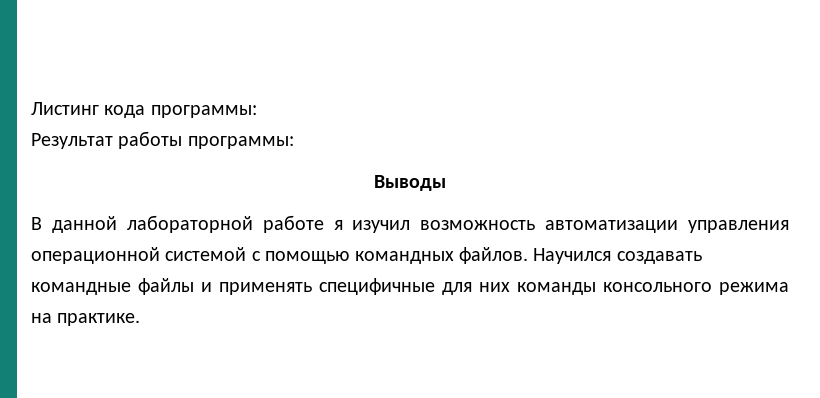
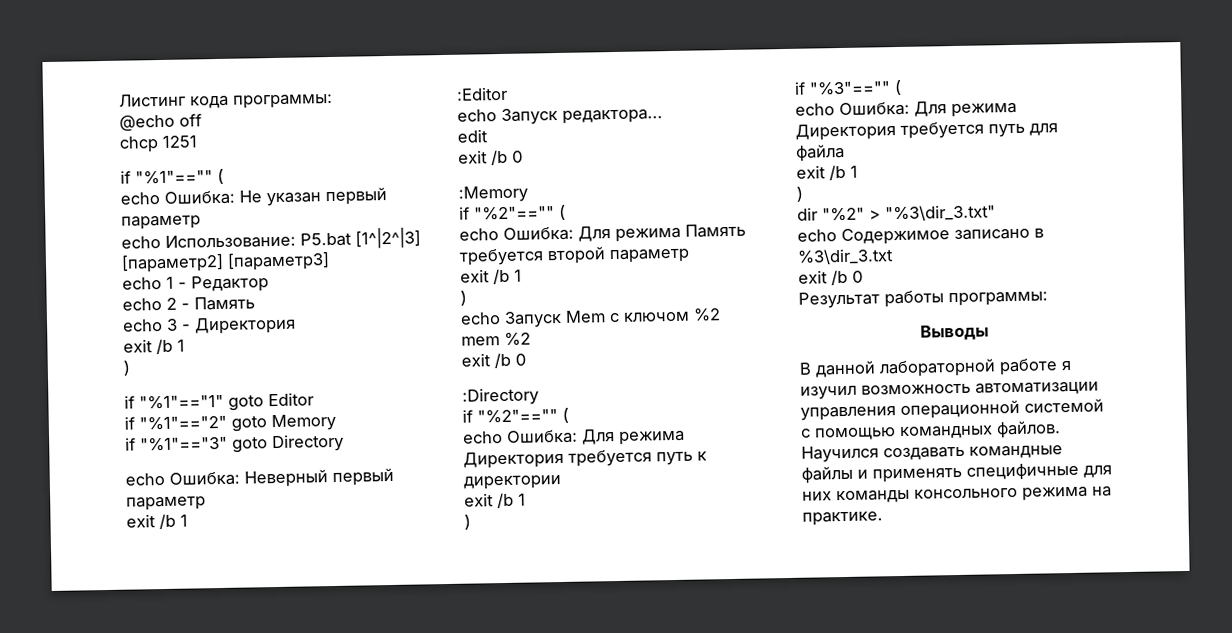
+ @echo off
+ chcp 1251
+ if "%1"=="" (
+ echo Ошибка: Не указан первый параметр
+ echo Использование: P5.bat [1^|2^|3] [параметр2] [параметр3]
+ echo 1 - Редактор
+ echo 2 - Память
+ echo 3 - Директория
+ exit /b 1
+ )
+ if "%1"=="1" goto Editor
+ if "%1"=="2" goto Memory
+ if "%1"=="3" goto Directory
+ echo Ошибка: Неверный первый параметр
+ exit /b 1
+ :Editor
+ echo Запуск редактора...
+ edit
+ exit /b 0
+ :Memory
+ if "%2"=="" (
+ echo Ошибка: Для режима Память требуется второй параметр
+ exit /b 1
+ )
+ echo Запуск Mem с ключом %2
+ mem %2
+ exit /b 0
+ :Directory
+ if "%2"=="" (
+ echo Ошибка: Для режима Директория требуется путь к директории
+ exit /b 1
+ )
+ if "%3"=="" (
+ echo Ошибка: Для режима Директория требуется путь для файла
+ exit /b 1
+ )
+ dir "%2" > "%3\dir_3.txt"
+ echo Содержимое записано в %3\dir_3.txt
+ exit /b 0

